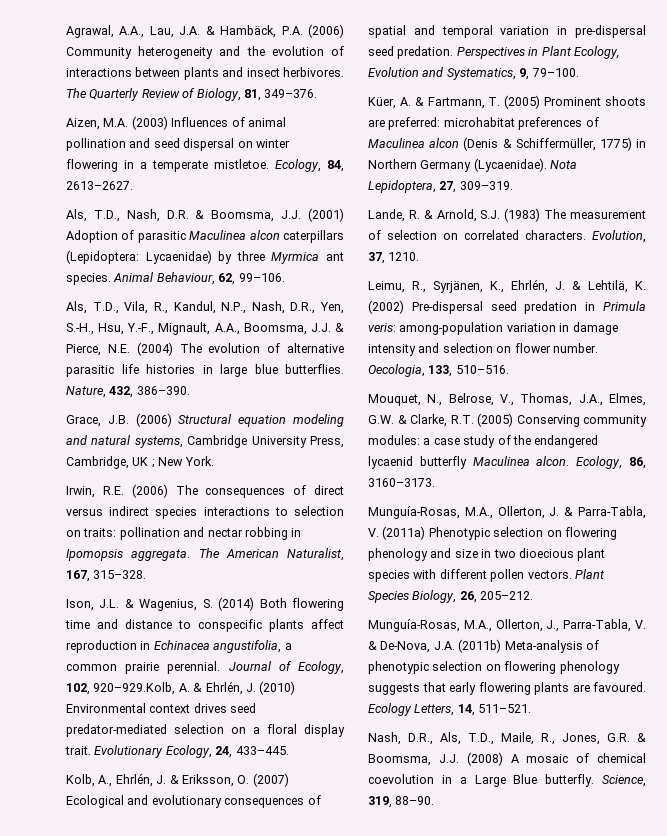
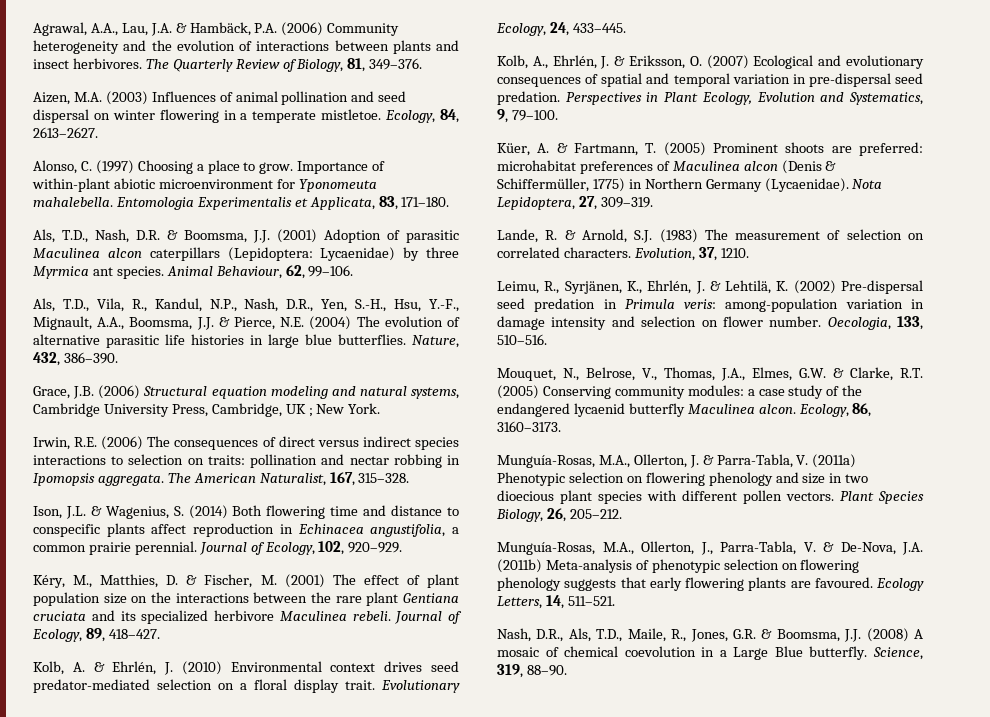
+ Alonso, C. (1997) Choosing a place to grow. Importance of within-plant abiotic microenvironment for Yponomeuta mahalebella. Entomologia Experimentalis et Applicata, 83, 171–180.
- Journal of Ecology, 102, 920–929.Kolb, A. & Ehrlén, J. (2010) Environmental context drives seed predator-mediated selection on a floral display trait.
+ Journal of Ecology, 102, 920–929.
+ Kéry, M., Matthies, D. & Fischer, M. (2001) The effect of plant population size on the interactions between the rare plant Gentiana cruciata and its specialized herbivore Maculinea rebeli. Journal of Ecology, 89, 418–427.
+ Kolb, A. & Ehrlén, J. (2010) Environmental context drives seed predator-mediated selection on a floral display trait.

